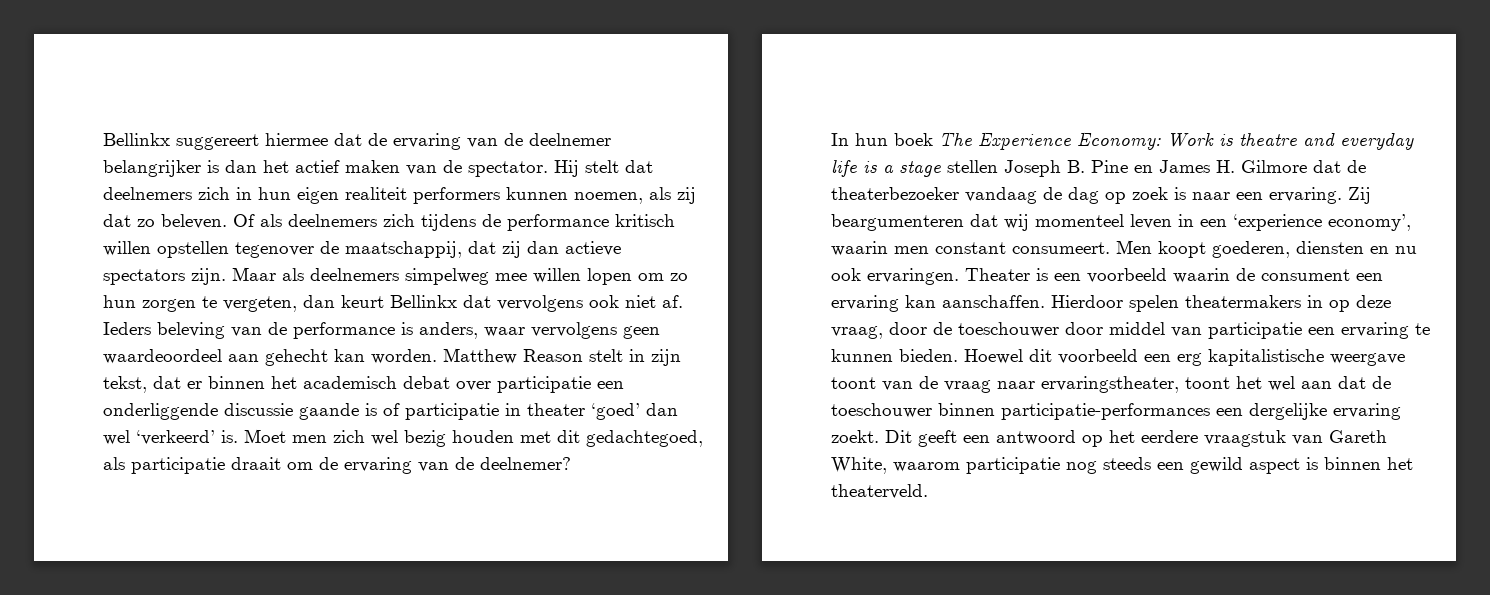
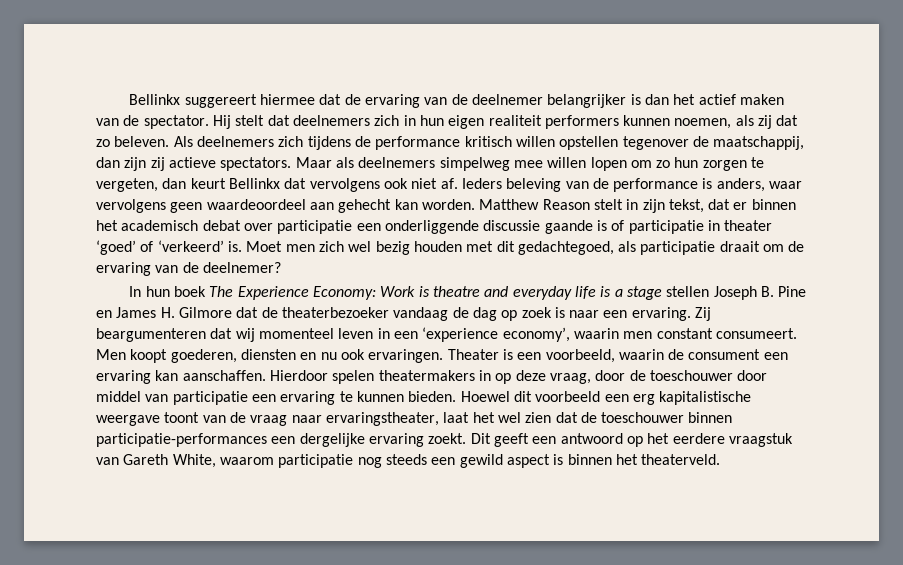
- Of als deelnemers zich tijdens de performance kritisch willen opstellen tegenover de maatschappij, dat zij dan actieve spectators zijn.
+ Als deelnemers zich tijdens de performance kritisch willen opstellen tegenover de maatschappij, dan zijn zij actieve spectators.
- Matthew Reason stelt in zijn tekst, dat er binnen het academisch debat over participatie een onderliggende discussie gaande is of participatie in theater ‘goed’ dan wel ‘verkeerd’ is.
+ Matthew Reason stelt in zijn tekst, dat er binnen het academisch debat over participatie een onderliggende discussie gaande is of participatie in theater ‘goed’ of ‘verkeerd’ is.
- Theater is een voorbeeld waarin de consument een ervaring kan aanschaffen.
+ Theater is een voorbeeld, waarin de consument een ervaring kan aanschaffen.
- Hoewel dit voorbeeld een erg kapitalistische weergave toont van de vraag naar ervaringstheater, toont het wel aan dat de toeschouwer binnen participatie-performances een dergelijke ervaring zoekt.
+ Hoewel dit voorbeeld een erg kapitalistische weergave toont van de vraag naar ervaringstheater, laat het wel zien dat de toeschouwer binnen participatie-performances een dergelijke ervaring zoekt.

